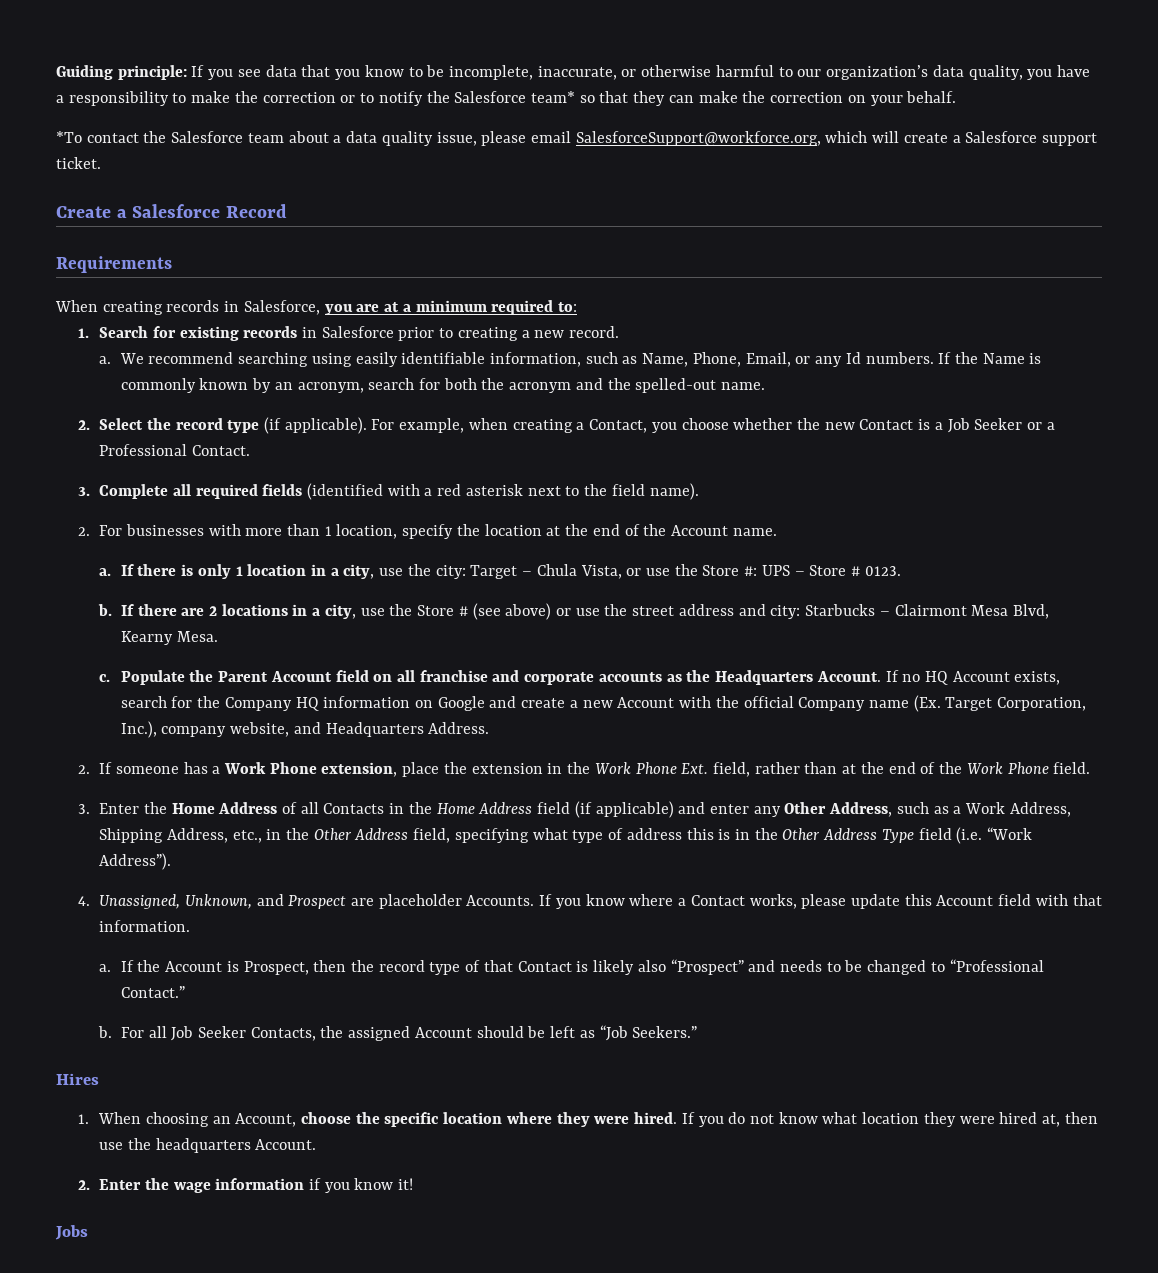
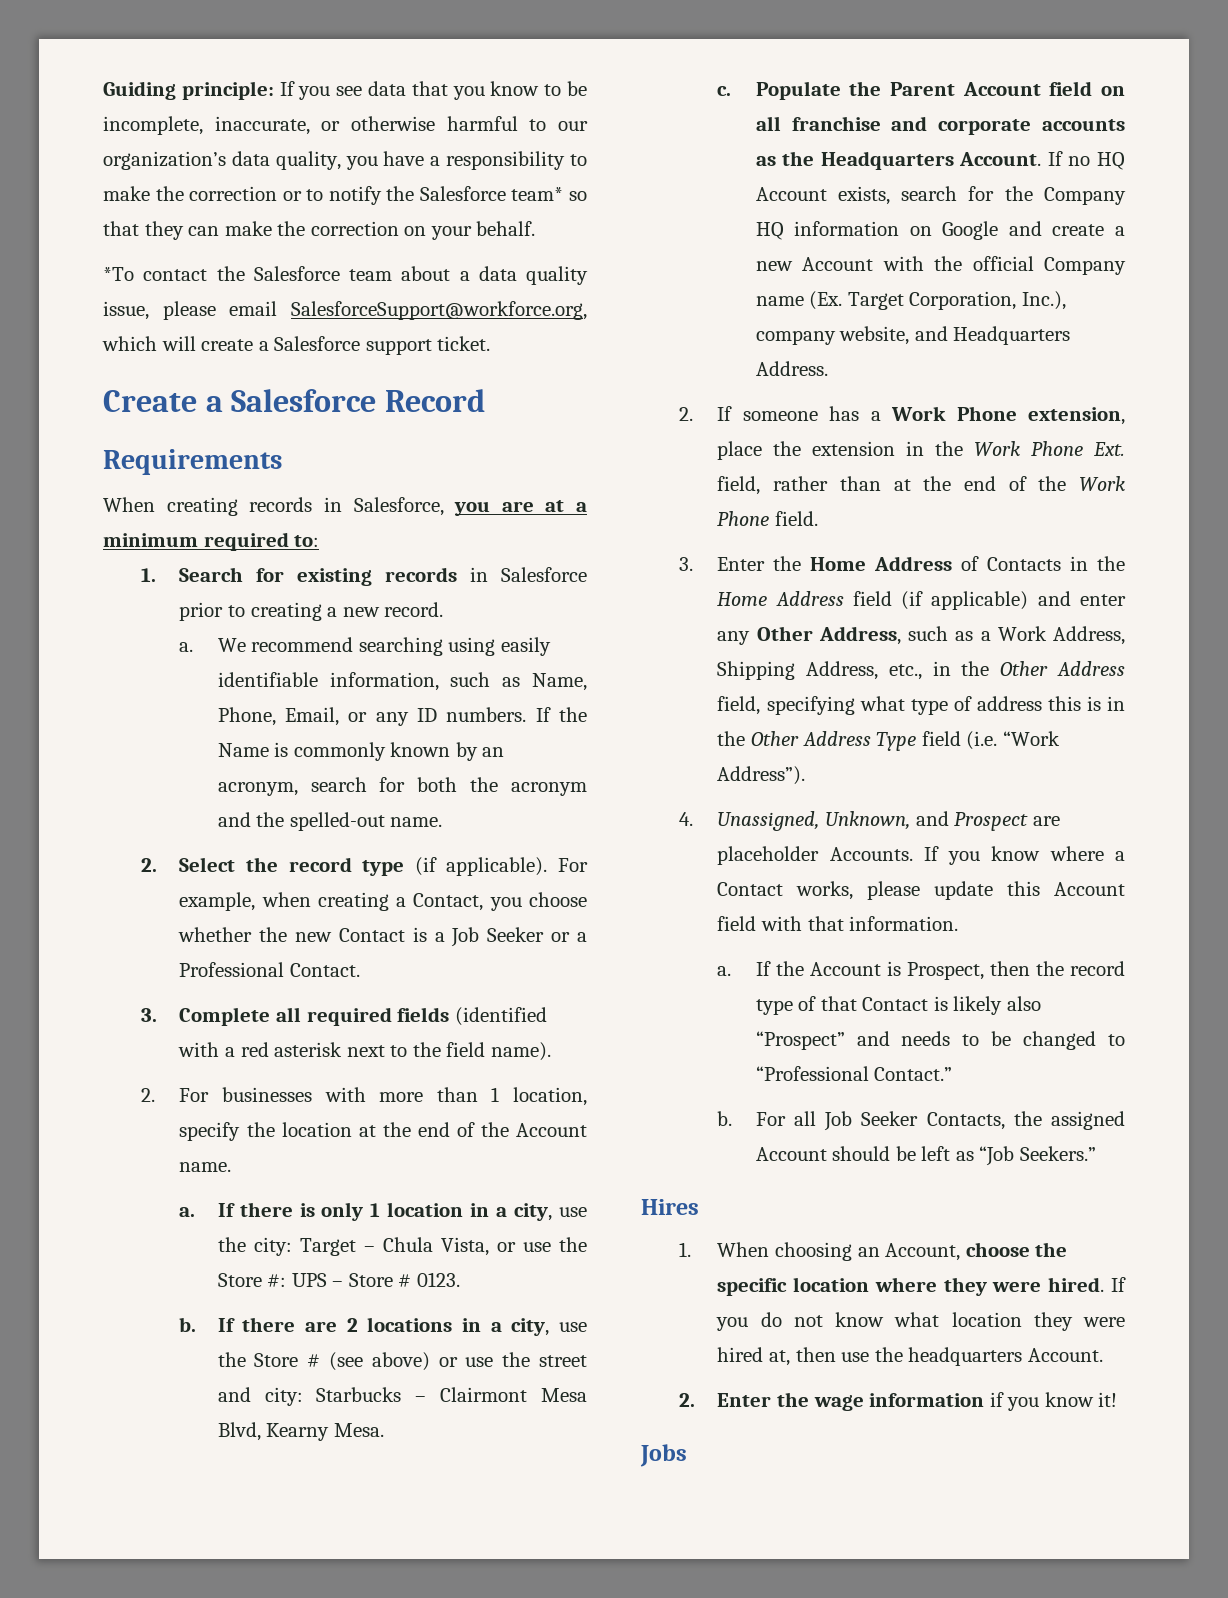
- We recommend searching using easily identifiable information, such as Name, Phone, Email, or any Id numbers.
+ We recommend searching using easily identifiable information, such as Name, Phone, Email, or any ID numbers.
- If there are 2 locations in a city, use the Store # (see above) or use the street address and city: Starbucks – Clairmont Mesa Blvd, Kearny Mesa.
+ If there are 2 locations in a city, use the Store # (see above) or use the street and city: Starbucks – Clairmont Mesa Blvd, Kearny Mesa.
- 3. Enter the Home Address of all Contacts in the Home Address field (if applicable) and enter any Other Address, such as a Work Address, Shipping Address, etc., in the Other Address field, specifying what type of address this is in the Other Address Type field (i.e. “Work Address”).
+ 3. Enter the Home Address of Contacts in the Home Address field (if applicable) and enter any Other Address, such as a Work Address, Shipping Address, etc., in the Other Address field, specifying what type of address this is in the Other Address Type field (i.e. “Work Address”).

